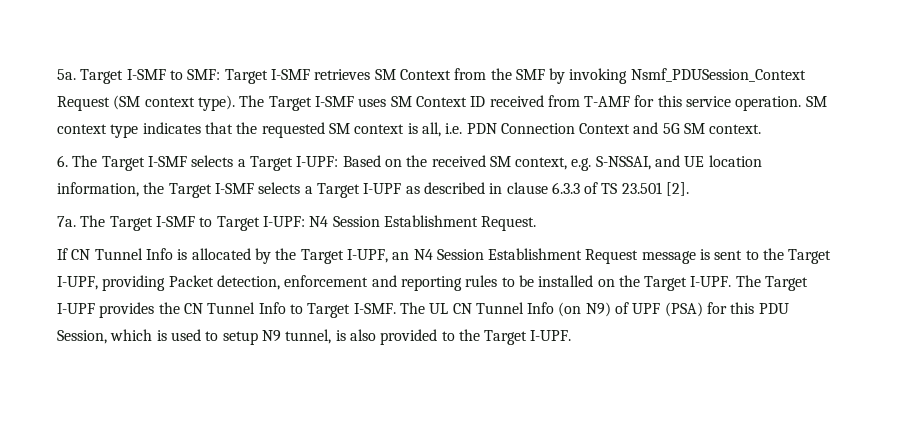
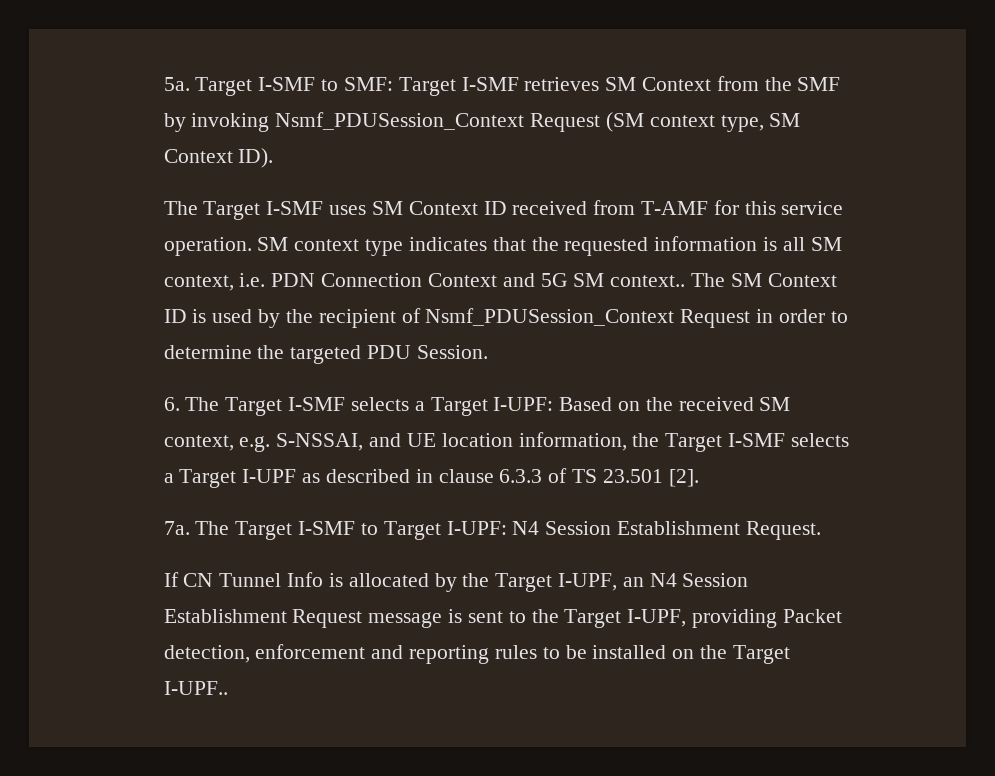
- Target I-SMF to SMF: Target I-SMF retrieves SM Context from the SMF by invoking Nsmf_PDUSession_Context Request (SM context type). The Target I-SMF uses SM Context ID received from T-AMF for this service operation.
+ Target I-SMF to SMF: Target I-SMF retrieves SM Context from the SMF by invoking Nsmf_PDUSession_Context Request (SM context type, SM Context ID).
+ The Target I-SMF uses SM Context ID received from T-AMF for this service operation.
- SM context type indicates that the requested SM context is all, i.e. PDN Connection Context and 5G SM context.
+ SM context type indicates that the requested information is all SM context, i.e. PDN Connection Context and 5G SM context.. The SM Context ID is used by the recipient of Nsmf_PDUSession_Context Request in order to determine the targeted PDU Session.
- If CN Tunnel Info is allocated by the Target I-UPF, an N4 Session Establishment Request message is sent to the Target I-UPF, providing Packet detection, enforcement and reporting rules to be installed on the Target I-UPF. The Target I-UPF provides the CN Tunnel Info to Target I-SMF. The UL CN Tunnel Info (on N9) of UPF (PSA) for this PDU Session, which is used to setup N9 tunnel, is also provided to the Target I-UPF.
+ If CN Tunnel Info is allocated by the Target I-UPF, an N4 Session Establishment Request message is sent to the Target I-UPF, providing Packet detection, enforcement and reporting rules to be installed on the Target I-UPF..

